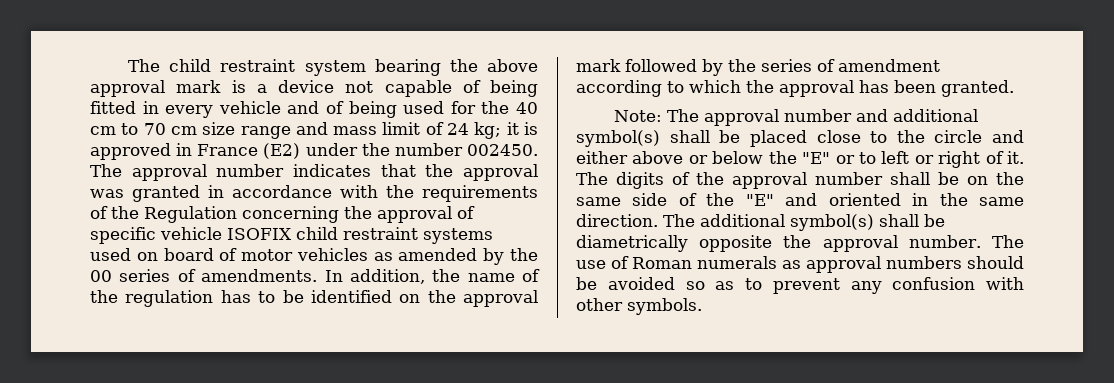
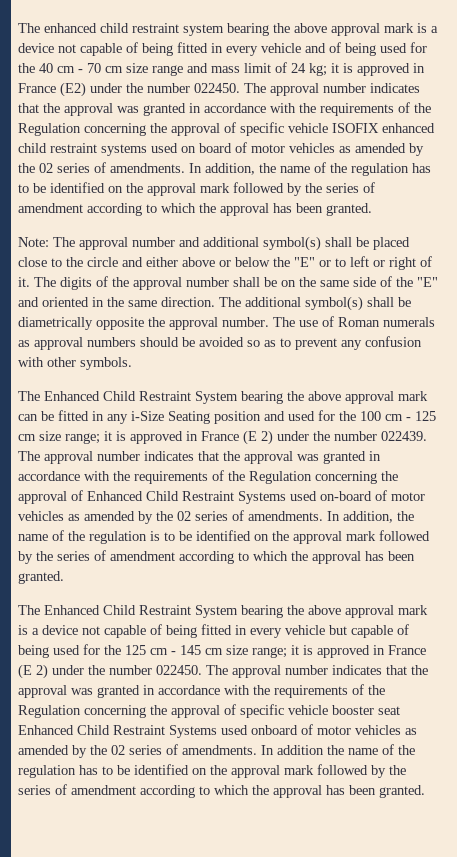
- The child restraint system bearing the above approval mark is a device not capable of being fitted in every vehicle and of being used for the 40 cm to 70 cm size range and mass limit of 24 kg; it is approved in France (E2) under the number 002450.
+ The enhanced child restraint system bearing the above approval mark is a device not capable of being fitted in every vehicle and of being used for the 40 cm - 70 cm size range and mass limit of 24 kg; it is approved in France (E2) under the number 022450.
- The approval number indicates that the approval was granted in accordance with the requirements of the Regulation concerning the approval of specific vehicle ISOFIX child restraint systems used on board of motor vehicles as amended by the 00 series of amendments.
+ The approval number indicates that the approval was granted in accordance with the requirements of the Regulation concerning the approval of specific vehicle ISOFIX enhanced child restraint systems used on board of motor vehicles as amended by the 02 series of amendments.
+ The Enhanced Child Restraint System bearing the above approval mark can be fitted in any i-Size Seating position and used for the 100 cm - 125 cm size range; it is approved in France (E 2) under the number 022439. The approval number indicates that the approval was granted in accordance with the requirements of the Regulation concerning the approval of Enhanced Child Restraint Systems used on-board of motor vehicles as amended by the 02 series of amendments. In addition, the name of the regulation is to be identified on the approval mark followed by the series of amendment according to which the approval has been granted.
+ The Enhanced Child Restraint System bearing the above approval mark is a device not capable of being fitted in every vehicle but capable of being used for the 125 cm - 145 cm size range; it is approved in France (E 2) under the number 022450. The approval number indicates that the approval was granted in accordance with the requirements of the Regulation concerning the approval of specific vehicle booster seat Enhanced Child Restraint Systems used onboard of motor vehicles as amended by the 02 series of amendments. In addition the name of the regulation has to be identified on the approval mark followed by the series of amendment according to which the approval has been granted.

